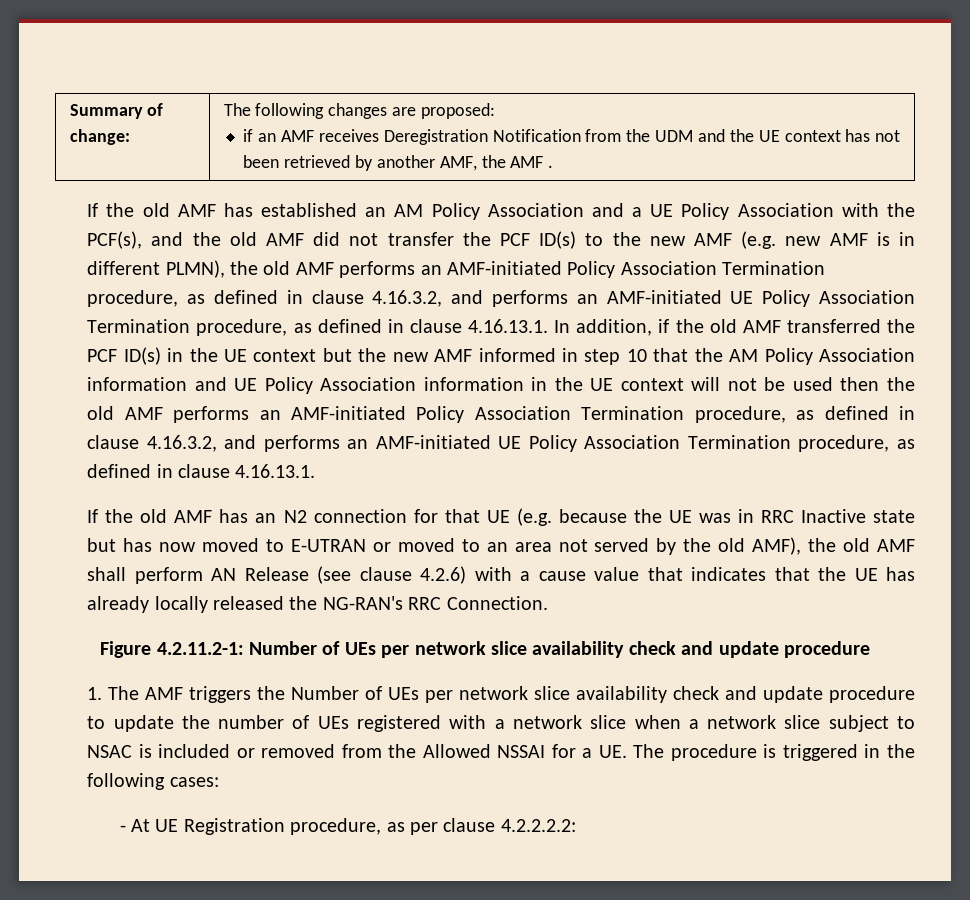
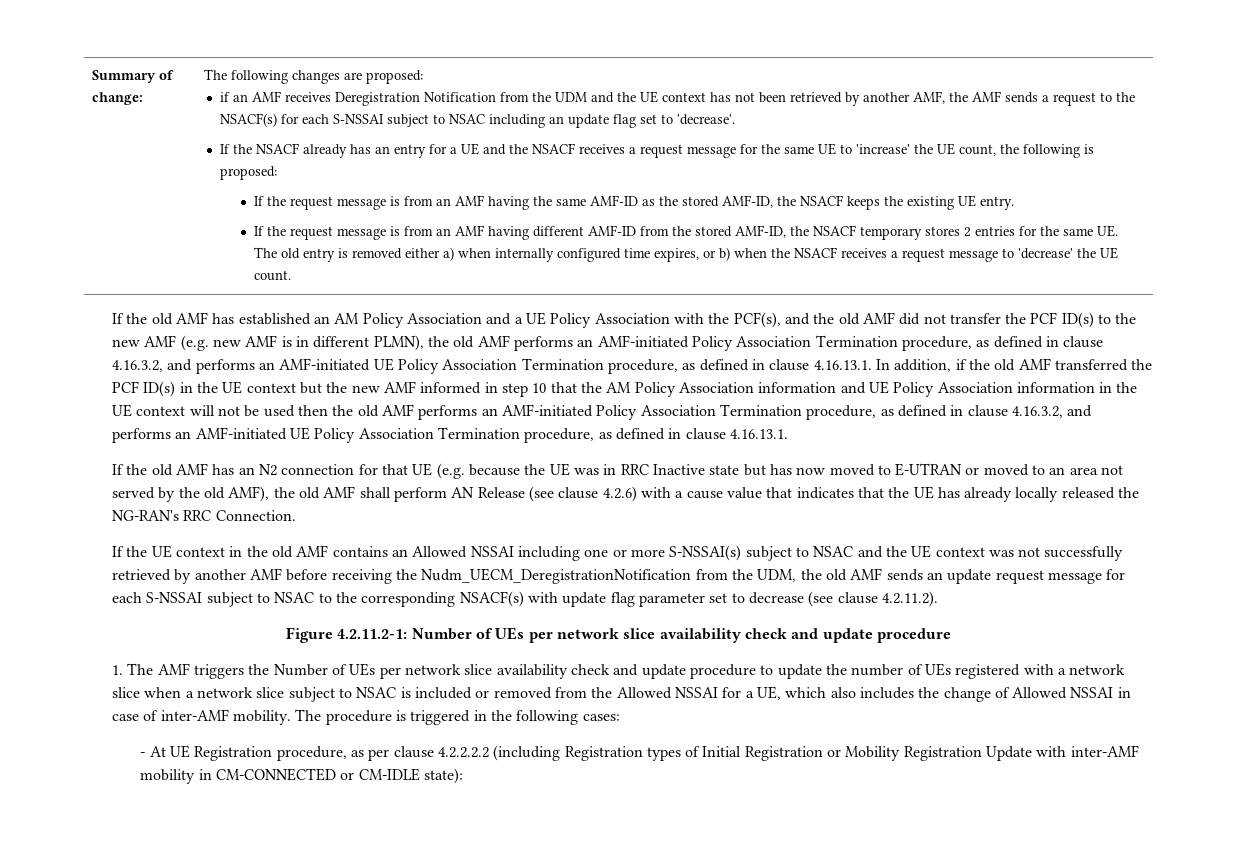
- if an AMF receives Deregistration Notification from the UDM and the UE context has not been retrieved by another AMF, the AMF .
+ if an AMF receives Deregistration Notification from the UDM and the UE context has not been retrieved by another AMF, the AMF sends a request to the NSACF(s) for each S-NSSAI subject to NSAC including an update flag set to 'decrease'.
+ If the NSACF already has an entry for a UE and the NSACF receives a request message for the same UE to 'increase' the UE count, the following is proposed:
+ If the request message is from an AMF having the same AMF-ID as the stored AMF-ID, the NSACF keeps the existing UE entry.
+ If the request message is from an AMF having different AMF-ID from the stored AMF-ID, the NSACF temporary stores 2 entries for the same UE. The old entry is removed either a) when internally configured time expires, or b) when the NSACF receives a request message to 'decrease' the UE count.
+ If the UE context in the old AMF contains an Allowed NSSAI including one or more S-NSSAI(s) subject to NSAC and the UE context was not successfully retrieved by another AMF before receiving the Nudm_UECM_DeregistrationNotification from the UDM, the old AMF sends an update request message for each S-NSSAI subject to NSAC to the corresponding NSACF(s) with update flag parameter set to decrease (see clause 4.2.11.2).
- 1. The AMF triggers the Number of UEs per network slice availability check and update procedure to update the number of UEs registered with a network slice when a network slice subject to NSAC is included or removed from the Allowed NSSAI for a UE. The procedure is triggered in the following cases:
+ 1. The AMF triggers the Number of UEs per network slice availability check and update procedure to update the number of UEs registered with a network slice when a network slice subject to NSAC is included or removed from the Allowed NSSAI for a UE, which also includes the change of Allowed NSSAI in case of inter-AMF mobility. The procedure is triggered in the following cases:
- - At UE Registration procedure, as per clause 4.2.2.2.2:
+ - At UE Registration procedure, as per clause 4.2.2.2.2 (including Registration types of Initial Registration or Mobility Registration Update with inter-AMF mobility in CM-CONNECTED or CM-IDLE state):

